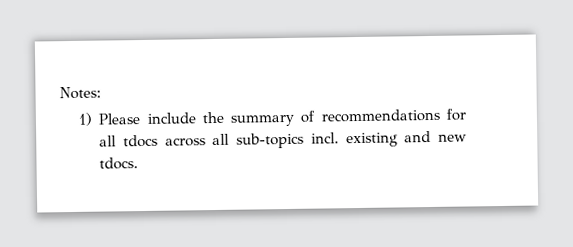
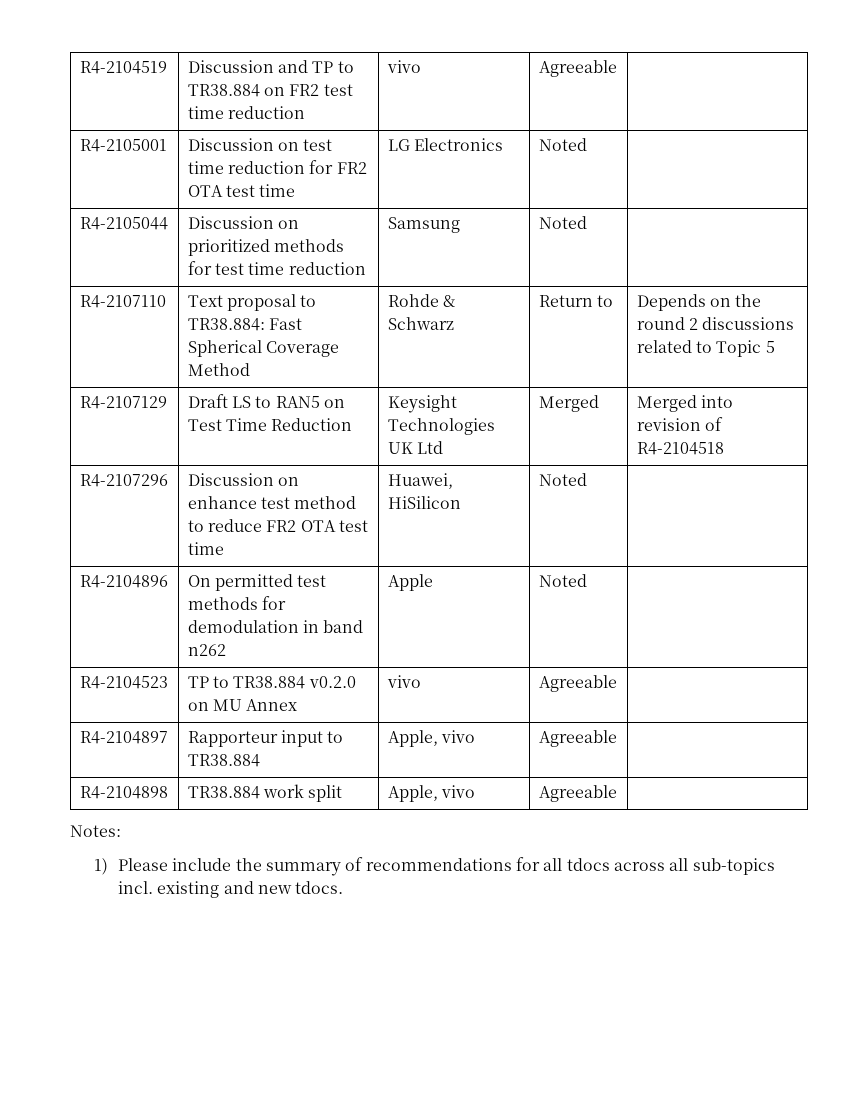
+ R4-2104519 | Discussion and TP to TR38.884 on FR2 test time reduction | vivo | Agreeable |
+ R4-2105001 | Discussion on test time reduction for FR2 OTA test time | LG Electronics | Noted |
+ R4-2105044 | Discussion on prioritized methods for test time reduction | Samsung | Noted |
+ R4-2107110 | Text proposal to TR38.884: Fast Spherical Coverage Method | Rohde & Schwarz | Return to | Depends on the round 2 discussions related to Topic 5
+ R4-2107129 | Draft LS to RAN5 on Test Time Reduction | Keysight Technologies UK Ltd | Merged | Merged into revision of R4-2104518
+ R4-2107296 | Discussion on enhance test method to reduce FR2 OTA test time | Huawei, HiSilicon | Noted |
+ R4-2104896 | On permitted test methods for demodulation in band n262 | Apple | Noted |
+ R4-2104523 | TP to TR38.884 v0.2.0 on MU Annex | vivo | Agreeable |
+ R4-2104897 | Rapporteur input to TR38.884 | Apple, vivo | Agreeable |
+ R4-2104898 | TR38.884 work split | Apple, vivo | Agreeable |

